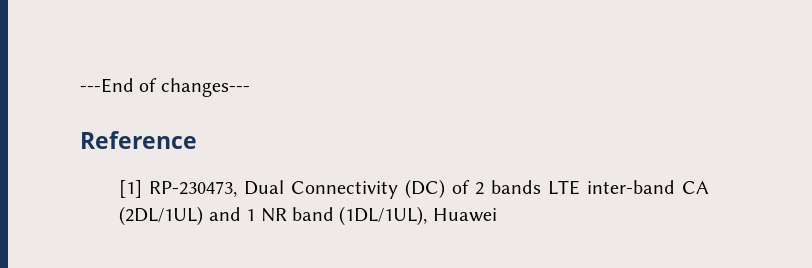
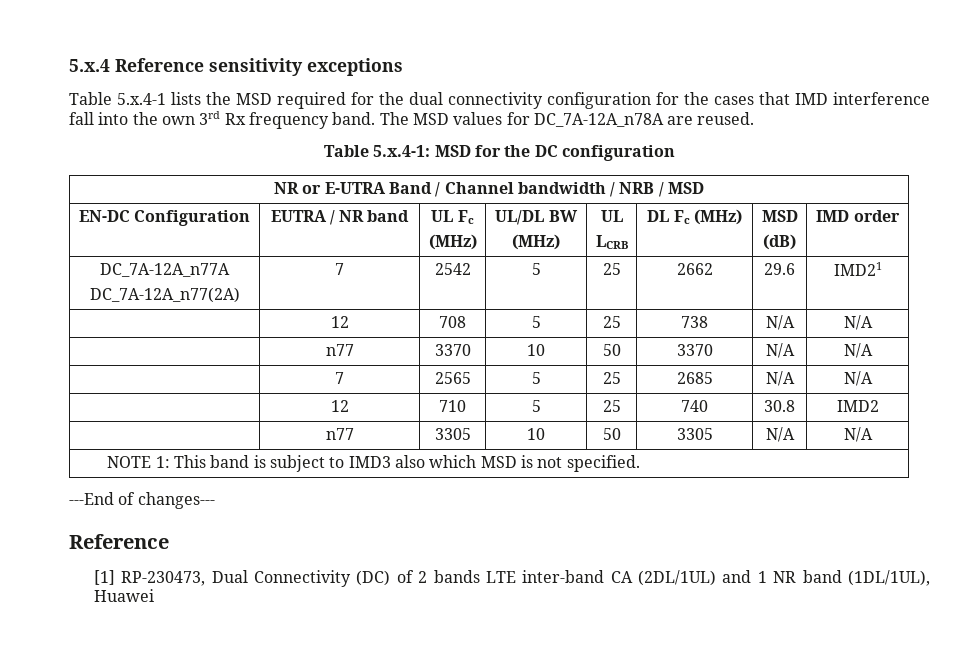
+ 5.x.4 Reference sensitivity exceptions
+ Table 5.x.4-1 lists the MSD required for the dual connectivity configuration for the cases that IMD interference fall into the own 3rd Rx frequency band. The MSD values for DC_7A-12A_n78A are reused.
+ Table 5.x.4-1: MSD for the DC configuration
+ NR or E-UTRA Band / Channel bandwidth / NRB / MSD
+ EN-DC Configuration | EUTRA / NR band | UL Fc
+ (MHz) | UL/DL BW
+ (MHz) | UL
+ LCRB | DL Fc (MHz) | MSD
+ (dB) | IMD order
+ DC_7A-12A_n77A
+ DC_7A-12A_n77(2A) | 7 | 2542 | 5 | 25 | 2662 | 29.6 | IMD21
+ | 12 | 708 | 5 | 25 | 738 | N/A | N/A
+ | n77 | 3370 | 10 | 50 | 3370 | N/A | N/A
+ | 7 | 2565 | 5 | 25 | 2685 | N/A | N/A
+ | 12 | 710 | 5 | 25 | 740 | 30.8 | IMD2
+ | n77 | 3305 | 10 | 50 | 3305 | N/A | N/A
+ NOTE 1: This band is subject to IMD3 also which MSD is not specified.

